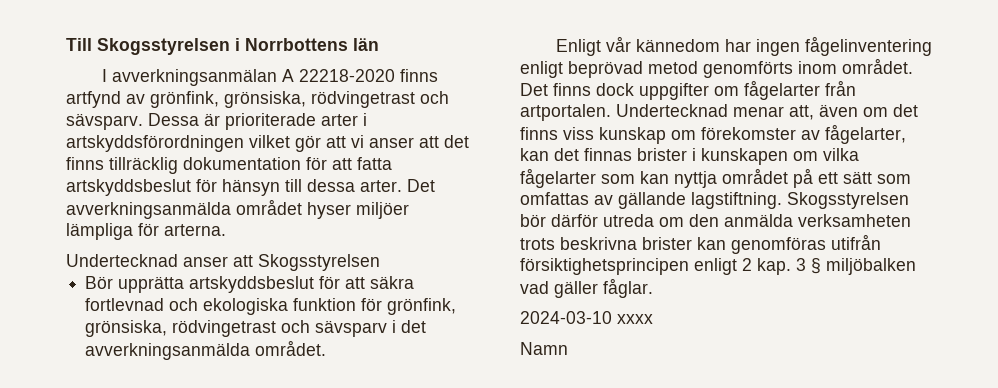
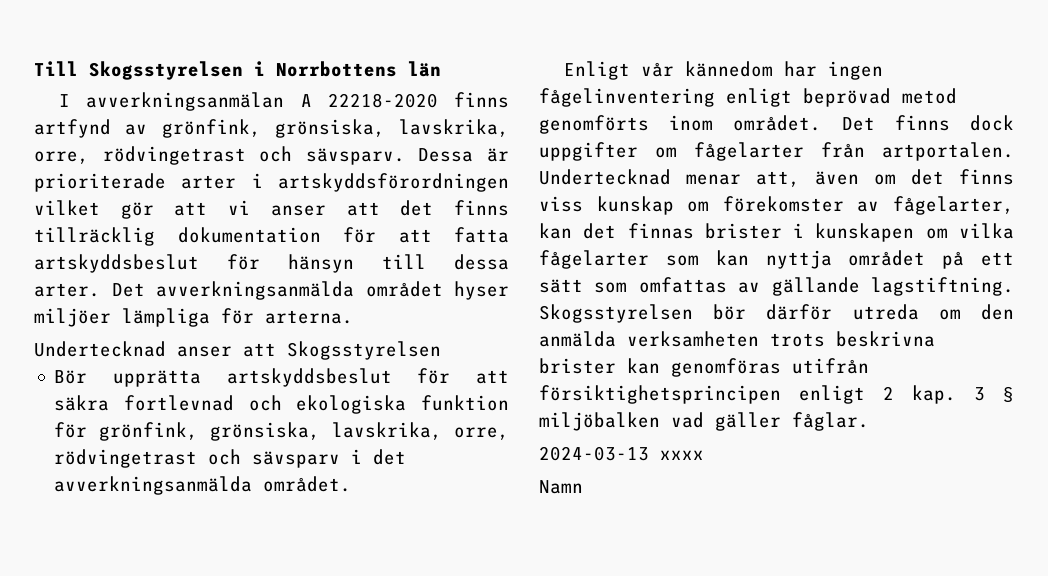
- I avverkningsanmälan A 22218-2020 finns artfynd av grönfink, grönsiska, rödvingetrast och sävsparv.
+ I avverkningsanmälan A 22218-2020 finns artfynd av grönfink, grönsiska, lavskrika, orre, rödvingetrast och sävsparv.
- Bör upprätta artskyddsbeslut för att säkra fortlevnad och ekologiska funktion för grönfink, grönsiska, rödvingetrast och sävsparv i det avverkningsanmälda området.
+ Bör upprätta artskyddsbeslut för att säkra fortlevnad och ekologiska funktion för grönfink, grönsiska, lavskrika, orre, rödvingetrast och sävsparv i det avverkningsanmälda området.
- 2024-03-10 xxxx
+ 2024-03-13 xxxx

